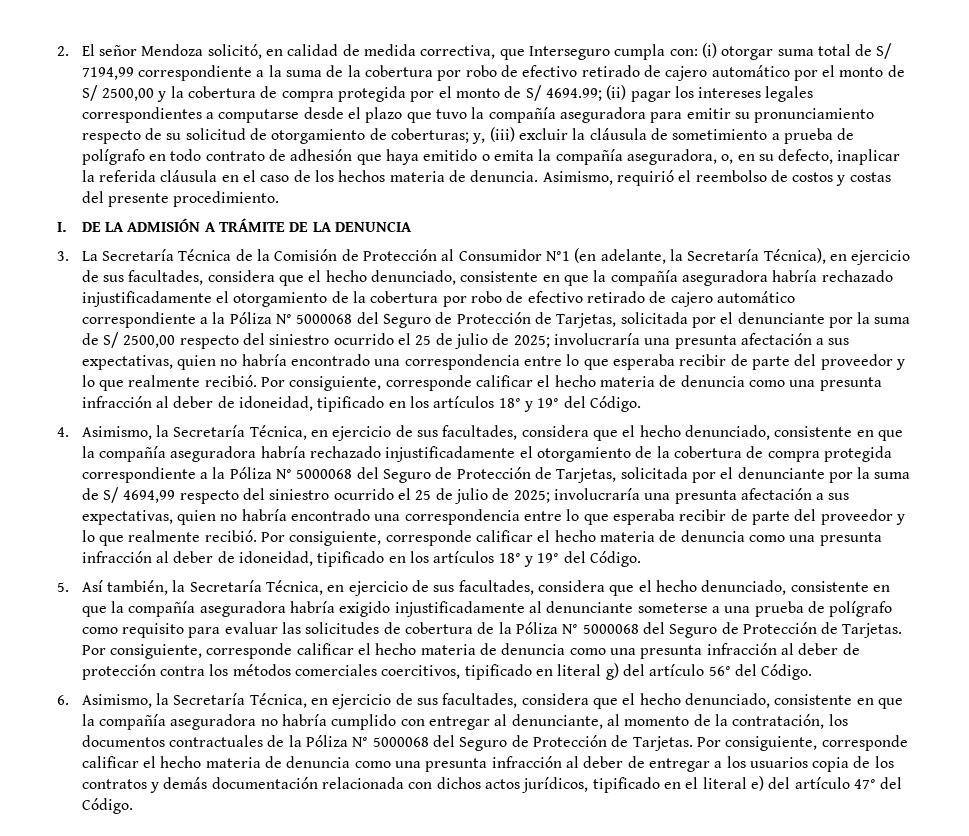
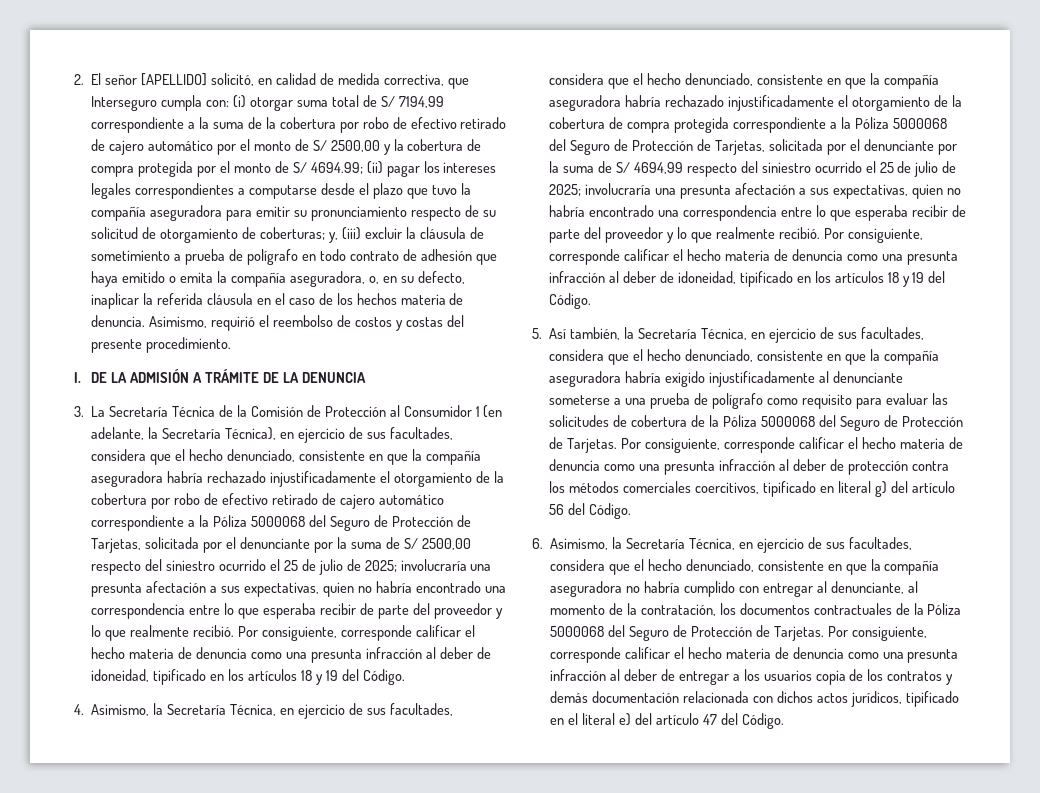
- 2. El señor Mendoza solicitó, en calidad de medida correctiva, que Interseguro cumpla con:
+ 2. El señor [APELLIDO] solicitó, en calidad de medida correctiva, que Interseguro cumpla con:
- 3. La Secretaría Técnica de la Comisión de Protección al Consumidor N°1 (en adelante, la Secretaría Técnica), en ejercicio de sus facultades, considera que el hecho denunciado, consistente en que la compañía aseguradora habría rechazado injustificadamente el otorgamiento de la cobertura por robo de efectivo retirado de cajero automático correspondiente a la Póliza N° 5000068 del Seguro de Protección de Tarjetas, solicitada por el denunciante por la suma de S/ 2500,00 respecto del siniestro ocurrido el 25 de julio de 2025; involucraría una presunta afectación a sus expectativas, quien no habría encontrado una correspondencia entre lo que esperaba recibir de parte del proveedor y lo que realmente recibió. Por consiguiente, corresponde calificar el hecho materia de denuncia como una presunta infracción al deber de idoneidad, tipificado en los artículos 18° y 19° del Código.
+ 3. La Secretaría Técnica de la Comisión de Protección al Consumidor 1 (en adelante, la Secretaría Técnica), en ejercicio de sus facultades, considera que el hecho denunciado, consistente en que la compañía aseguradora habría rechazado injustificadamente el otorgamiento de la cobertura por robo de efectivo retirado de cajero automático correspondiente a la Póliza 5000068 del Seguro de Protección de Tarjetas, solicitada por el denunciante por la suma de S/ 2500,00 respecto del siniestro ocurrido el 25 de julio de 2025; involucraría una presunta afectación a sus expectativas, quien no habría encontrado una correspondencia entre lo que esperaba recibir de parte del proveedor y lo que realmente recibió. Por consiguiente, corresponde calificar el hecho materia de denuncia como una presunta infracción al deber de idoneidad, tipificado en los artículos 18 y 19 del Código.
- 4. Asimismo, la Secretaría Técnica, en ejercicio de sus facultades, considera que el hecho denunciado, consistente en que la compañía aseguradora habría rechazado injustificadamente el otorgamiento de la cobertura de compra protegida correspondiente a la Póliza N° 5000068 del Seguro de Protección de Tarjetas, solicitada por el denunciante por la suma de S/ 4694,99 respecto del siniestro ocurrido el 25 de julio de 2025; involucraría una presunta afectación a sus expectativas, quien no habría encontrado una correspondencia entre lo que esperaba recibir de parte del proveedor y lo que realmente recibió. Por consiguiente, corresponde calificar el hecho materia de denuncia como una presunta infracción al deber de idoneidad, tipificado en los artículos 18° y 19° del Código.
+ 4. Asimismo, la Secretaría Técnica, en ejercicio de sus facultades, considera que el hecho denunciado, consistente en que la compañía aseguradora habría rechazado injustificadamente el otorgamiento de la cobertura de compra protegida correspondiente a la Póliza 5000068 del Seguro de Protección de Tarjetas, solicitada por el denunciante por la suma de S/ 4694,99 respecto del siniestro ocurrido el 25 de julio de 2025; involucraría una presunta afectación a sus expectativas, quien no habría encontrado una correspondencia entre lo que esperaba recibir de parte del proveedor y lo que realmente recibió. Por consiguiente, corresponde calificar el hecho materia de denuncia como una presunta infracción al deber de idoneidad, tipificado en los artículos 18 y 19 del Código.
- 5. Así también, la Secretaría Técnica, en ejercicio de sus facultades, considera que el hecho denunciado, consistente en que la compañía aseguradora habría exigido injustificadamente al denunciante someterse a una prueba de polígrafo como requisito para evaluar las solicitudes de cobertura de la Póliza N° 5000068 del Seguro de Protección de Tarjetas.
+ 5. Así también, la Secretaría Técnica, en ejercicio de sus facultades, considera que el hecho denunciado, consistente en que la compañía aseguradora habría exigido injustificadamente al denunciante someterse a una prueba de polígrafo como requisito para evaluar las solicitudes de cobertura de la Póliza 5000068 del Seguro de Protección de Tarjetas.
- Por consiguiente, corresponde calificar el hecho materia de denuncia como una presunta infracción al deber de protección contra los métodos comerciales coercitivos, tipificado en literal g) del artículo 56° del Código.
+ Por consiguiente, corresponde calificar el hecho materia de denuncia como una presunta infracción al deber de protección contra los métodos comerciales coercitivos, tipificado en literal g) del artículo 56 del Código.
- 6. Asimismo, la Secretaría Técnica, en ejercicio de sus facultades, considera que el hecho denunciado, consistente en que la compañía aseguradora no habría cumplido con entregar al denunciante, al momento de la contratación, los documentos contractuales de la Póliza N° 5000068 del Seguro de Protección de Tarjetas.
+ 6. Asimismo, la Secretaría Técnica, en ejercicio de sus facultades, considera que el hecho denunciado, consistente en que la compañía aseguradora no habría cumplido con entregar al denunciante, al momento de la contratación, los documentos contractuales de la Póliza 5000068 del Seguro de Protección de Tarjetas.
- Por consiguiente, corresponde calificar el hecho materia de denuncia como una presunta infracción al deber de entregar a los usuarios copia de los contratos y demás documentación relacionada con dichos actos jurídicos, tipificado en el literal e) del artículo 47° del Código.
+ Por consiguiente, corresponde calificar el hecho materia de denuncia como una presunta infracción al deber de entregar a los usuarios copia de los contratos y demás documentación relacionada con dichos actos jurídicos, tipificado en el literal e) del artículo 47 del Código.

